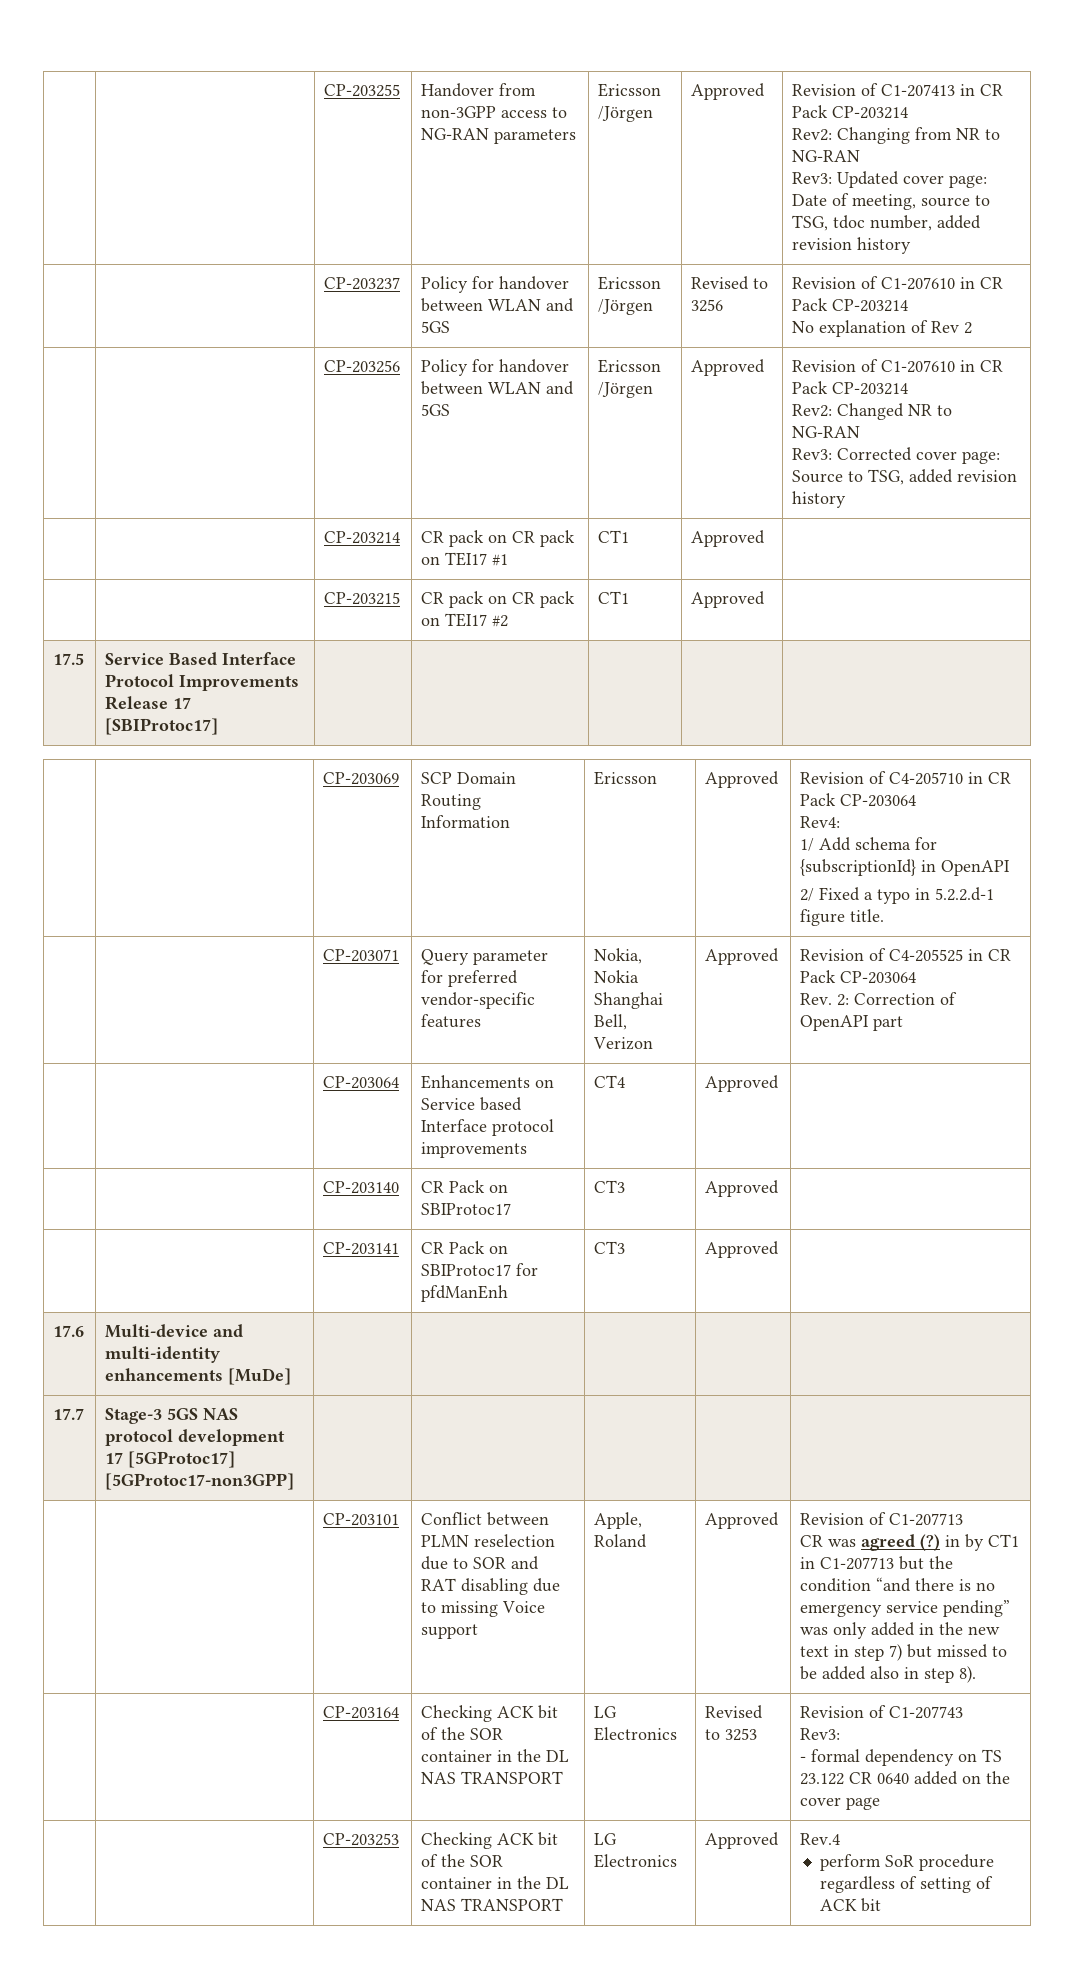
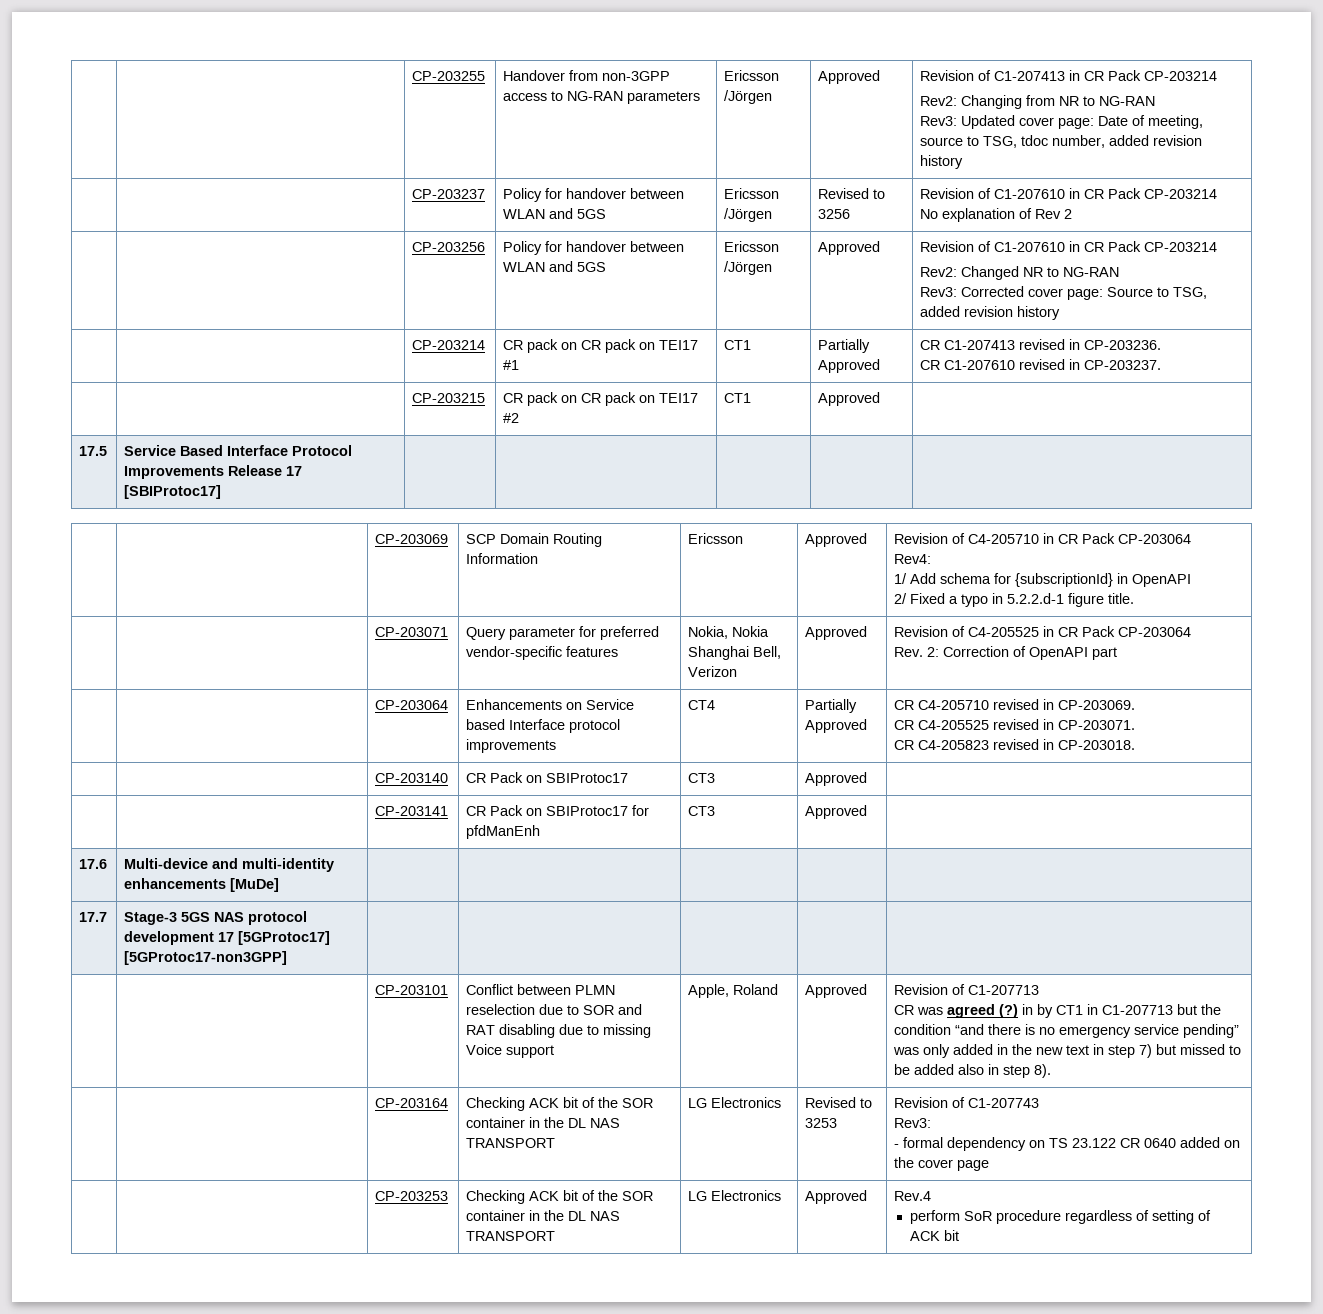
- | | CP-203214 | CR pack on CR pack on TEI17 #1 | CT1 | Approved |
+ | | CP-203214 | CR pack on CR pack on TEI17 #1 | CT1 | Partially Approved | CR C1-207413 revised in CP-203236.
+ CR C1-207610 revised in CP-203237.
- | | CP-203064 | Enhancements on Service based Interface protocol improvements | CT4 | Approved |
+ | | CP-203064 | Enhancements on Service based Interface protocol improvements | CT4 | Partially Approved | CR C4-205710 revised in CP-203069.
+ CR C4-205525 revised in CP-203071.
+ CR C4-205823 revised in CP-203018.

